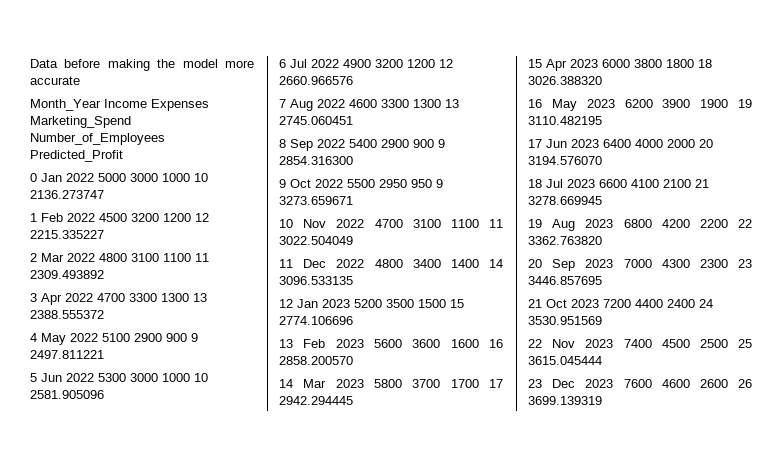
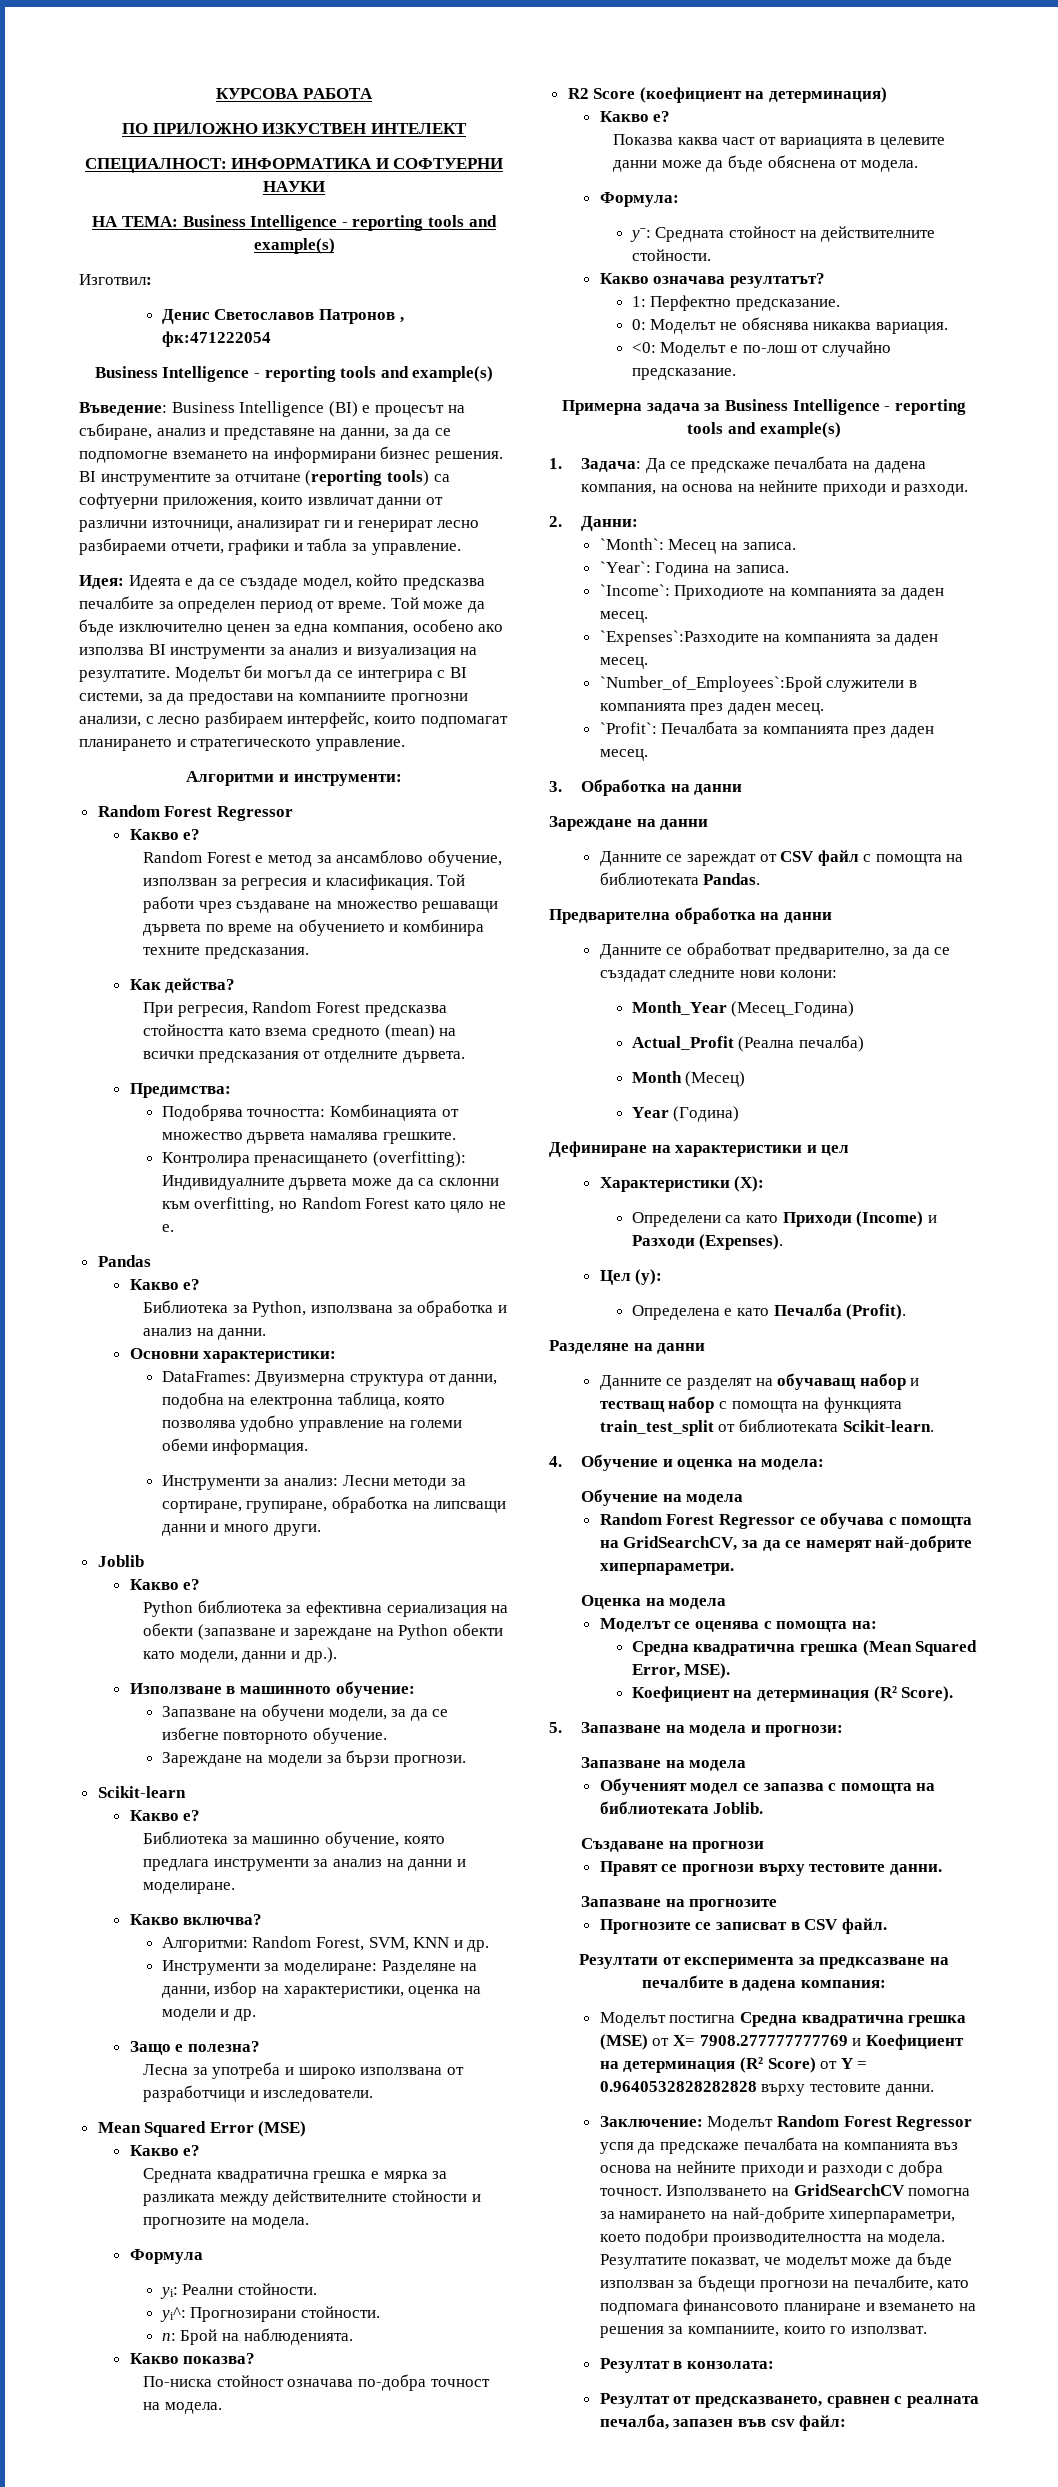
- Data before making the model more accurate
- Month_Year Income Expenses Marketing_Spend Number_of_Employees Predicted_Profit
- 0 Jan 2022 5000 3000 1000 10 2136.273747
- 1 Feb 2022 4500 3200 1200 12 2215.335227
- 2 Mar 2022 4800 3100 1100 11 2309.493892
- 3 Apr 2022 4700 3300 1300 13 2388.555372
- 4 May 2022 5100 2900 900 9 2497.811221
- 5 Jun 2022 5300 3000 1000 10 2581.905096
- 6 Jul 2022 4900 3200 1200 12 2660.966576
- 7 Aug 2022 4600 3300 1300 13 2745.060451
- 8 Sep 2022 5400 2900 900 9 2854.316300
- 9 Oct 2022 5500 2950 950 9 3273.659671
- 10 Nov 2022 4700 3100 1100 11 3022.504049
- 11 Dec 2022 4800 3400 1400 14 3096.533135
- 12 Jan 2023 5200 3500 1500 15 2774.106696
- 13 Feb 2023 5600 3600 1600 16 2858.200570
- 14 Mar 2023 5800 3700 1700 17 2942.294445
- 15 Apr 2023 6000 3800 1800 18 3026.388320
- 16 May 2023 6200 3900 1900 19 3110.482195
- 17 Jun 2023 6400 4000 2000 20 3194.576070
- 18 Jul 2023 6600 4100 2100 21 3278.669945
- 19 Aug 2023 6800 4200 2200 22 3362.763820
- 20 Sep 2023 7000 4300 2300 23 3446.857695
- 21 Oct 2023 7200 4400 2400 24 3530.951569
- 22 Nov 2023 7400 4500 2500 25 3615.045444
- 23 Dec 2023 7600 4600 2600 26 3699.139319
+ КУРСОВА РАБОТА
+ ПО ПРИЛОЖНО ИЗКУСТВЕН ИНТЕЛЕКТ
+ СПЕЦИАЛНОСТ: ИНФОРМАТИКА И СОФТУЕРНИ НАУКИ
+ НА ТЕМА: Business Intelligence - reporting tools and example(s)
+ Изготвил:
+ Денис Светославов Патронов , фк:471222054
+ Business Intelligence - reporting tools and example(s)
+ Въведение: Business Intelligence (BI) е процесът на събиране, анализ и представяне на данни, за да се подпомогне вземането на информирани бизнес решения. BI инструментите за отчитане (reporting tools) са софтуерни приложения, които извличат данни от различни източници, анализират ги и генерират лесно разбираеми отчети, графики и табла за управление.
+ Идея: Идеята е да се създаде модел, който предсказва печалбите за определен период от време. Той може да бъде изключително ценен за една компания, особено ако използва BI инструменти за анализ и визуализация на резултатите. Моделът би могъл да се интегрира с BI системи, за да предостави на компаниите прогнозни анализи, с лесно разбираем интерфейс, които подпомагат планирането и стратегическото управление.
+ Алгоритми и инструменти:
+ Random Forest Regressor
+ Какво е?
+ Random Forest е метод за ансамблово обучение, използван за регресия и класификация. Той работи чрез създаване на множество решаващи дървета по време на обучението и комбинира техните предсказания.
+ Как действа?
+ При регресия, Random Forest предсказва стойността като взема средното (mean) на всички предсказания от отделните дървета.
+ Предимства:
+ Подобрява точността: Комбинацията от множество дървета намалява грешките.
+ Контролира пренасищането (overfitting): Индивидуалните дървета може да са склонни към overfitting, но Random Forest като цяло не е.
+ Pandas
+ Какво е?
+ Библиотека за Python, използвана за обработка и анализ на данни.
+ Основни характеристики:
+ DataFrames: Двуизмерна структура от данни, подобна на електронна таблица, която позволява удобно управление на големи обеми информация.
+ Инструменти за анализ: Лесни методи за сортиране, групиране, обработка на липсващи данни и много други.
+ Joblib
+ Какво е?
+ Python библиотека за ефективна сериализация на обекти (запазване и зареждане на Python обекти като модели, данни и др.).
+ Използване в машинното обучение:
+ Запазване на обучени модели, за да се избегне повторното обучение.
+ Зареждане на модели за бързи прогнози.
+ Scikit-learn
+ Какво е?
+ Библиотека за машинно обучение, която предлага инструменти за анализ на данни и моделиране.
+ Какво включва?
+ Алгоритми: Random Forest, SVM, KNN и др.
+ Инструменти за моделиране: Разделяне на данни, избор на характеристики, оценка на модели и др.
+ Защо е полезна?
+ Лесна за употреба и широко използвана от разработчици и изследователи.
+ Mean Squared Error (MSE)
+ Какво е?
+ Средната квадратична грешка е мярка за разликата между действителните стойности и прогнозите на модела.
+ Формула
+ yi: Реални стойности.
+ yi^: Прогнозирани стойности.
+ n: Брой на наблюденията.
+ Какво показва?
+ По-ниска стойност означава по-добра точност на модела.
+ R2 Score (коефициент на детерминация)
+ Какво е?
+ Показва каква част от вариацията в целевите данни може да бъде обяснена от модела.
+ Формула:
+ yˉ: Средната стойност на действителните стойности.
+ Какво означава резултатът?
+ 1: Перфектно предсказание.
+ 0: Моделът не обяснява никаква вариация.
+ <0: Моделът е по-лош от случайно предсказание.
+ Примерна задача за Business Intelligence - reporting tools and example(s)
+ 1. Задача: Да се предскаже печалбата на дадена компания, на основа на нейните приходи и разходи.
+ 2. Данни:
+ `Month`: Месец на записа.
+ `Year`: Година на записа.
+ `Income`: Приходиоте на компанията за даден месец.
+ `Expenses`:Разходите на компанията за даден месец.
+ `Number_of_Employees`:Брой служители в компанията през даден месец.
+ `Profit`: Печалбата за компанията през даден месец.
+ 3. Обработка на данни
+ Зареждане на данни
+ Данните се зареждат от CSV файл с помощта на библиотеката Pandas.
+ Предварителна обработка на данни
+ Данните се обработват предварително, за да се създадат следните нови колони:
+ Month_Year (Месец_Година)
+ Actual_Profit (Реална печалба)
+ Month (Месец)
+ Year (Година)
+ Дефиниране на характеристики и цел
+ Характеристики (X):
+ Определени са като Приходи (Income) и Разходи (Expenses).
+ Цел (y):
+ Определена е като Печалба (Profit).
+ Разделяне на данни
+ Данните се разделят на обучаващ набор и тестващ набор с помощта на функцията train_test_split от библиотеката Scikit-learn.
+ 4. Обучение и оценка на модела:
+ Обучение на модела
+ Random Forest Regressor се обучава с помощта на GridSearchCV, за да се намерят най-добрите хиперпараметри.
+ Оценка на модела
+ Моделът се оценява с помощта на:
+ Средна квадратична грешка (Mean Squared Error, MSE).
+ Коефициент на детерминация (R² Score).
+ 5. Запазване на модела и прогнози:
+ Запазване на модела
+ Обученият модел се запазва с помощта на библиотеката Joblib.
+ Създаване на прогнози
+ Правят се прогнози върху тестовите данни.
+ Запазване на прогнозите
+ Прогнозите се записват в CSV файл.
+ Резултати от експеримента за предксазване на печалбите в дадена компания:
+ Моделът постигна Средна квадратична грешка (MSE) от X= 7908.277777777769 и Коефициент на детерминация (R² Score) от Y = 0.9640532828282828 върху тестовите данни.
+ Заключение: Моделът Random Forest Regressor успя да предскаже печалбата на компанията въз основа на нейните приходи и разходи с добра точност. Използването на GridSearchCV помогна за намирането на най-добрите хиперпараметри, което подобри производителността на модела. Резултатите показват, че моделът може да бъде използван за бъдещи прогнози на печалбите, като подпомага финансовото планиране и вземането на решения за компаниите, които го използват.
+ Резултат в конзолата:
+ Резултат от предсказването, сравнен с реалната печалба, запазен във csv файл:

